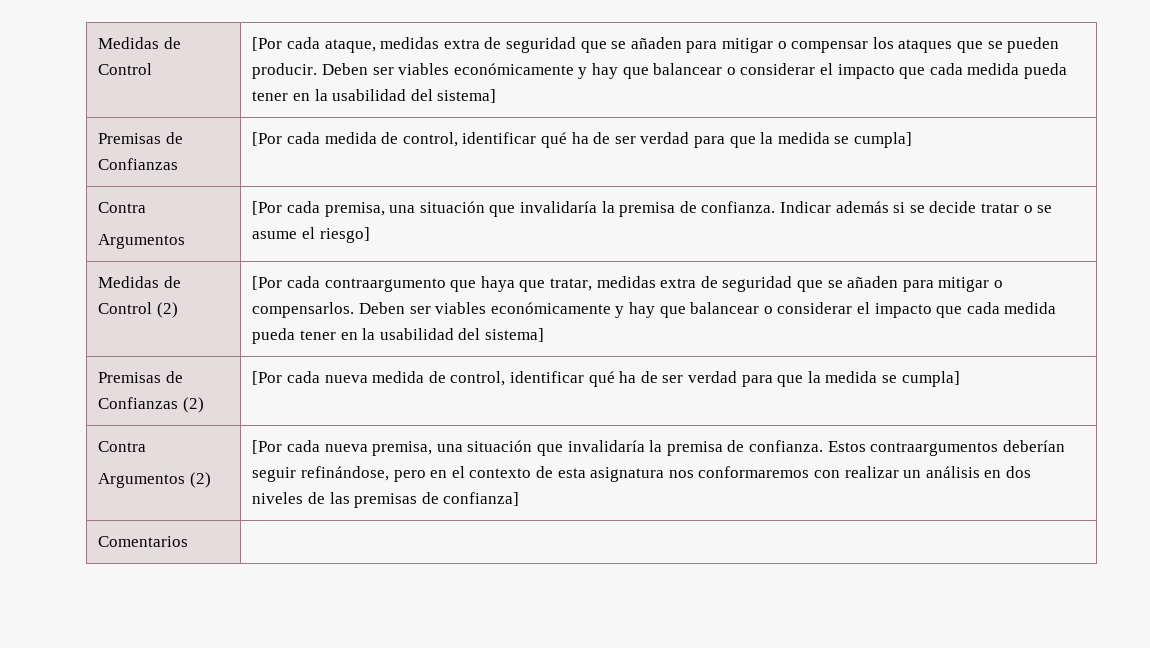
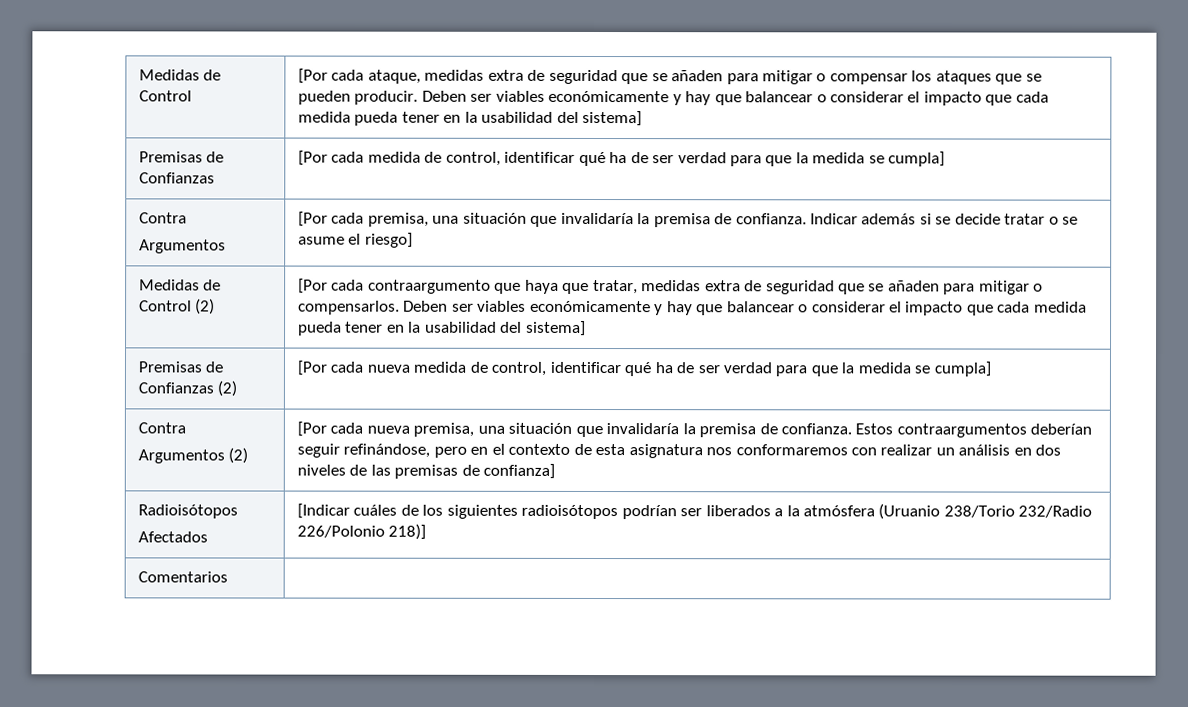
+ Radioisótopos
+ Afectados | [Indicar cuáles de los siguientes radioisótopos podrían ser liberados a la atmósfera (Uruanio 238/Torio 232/Radio 226/Polonio 218)]

